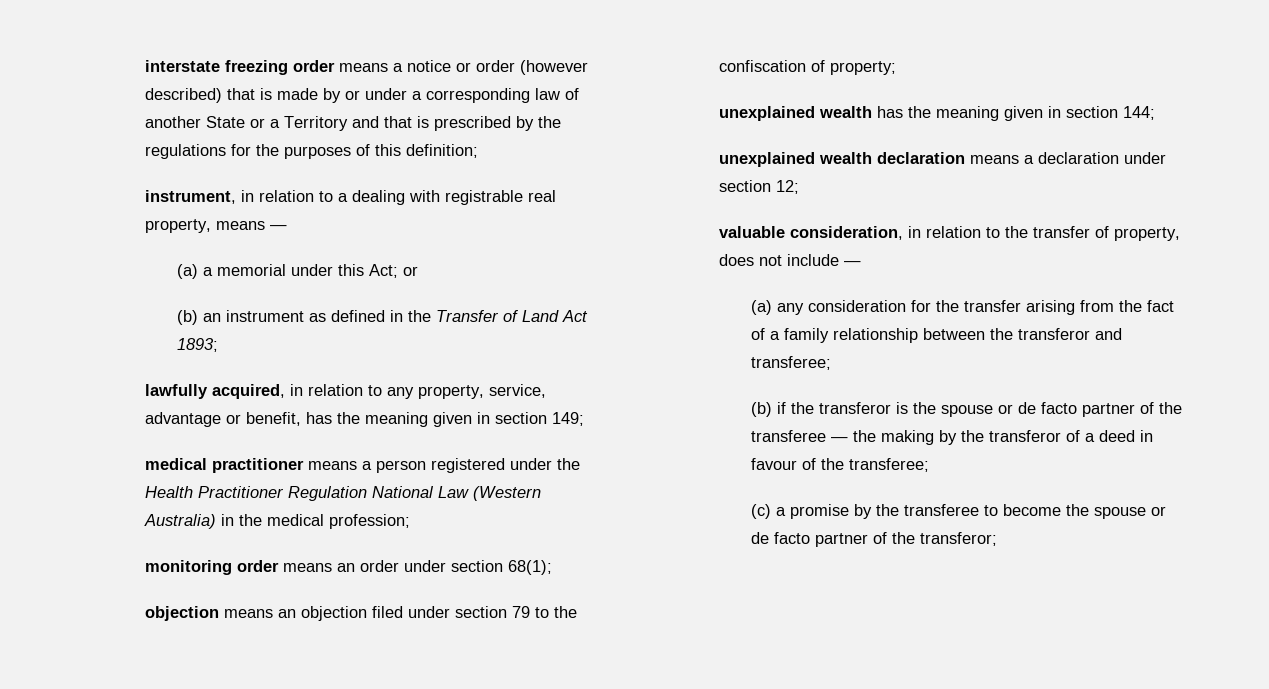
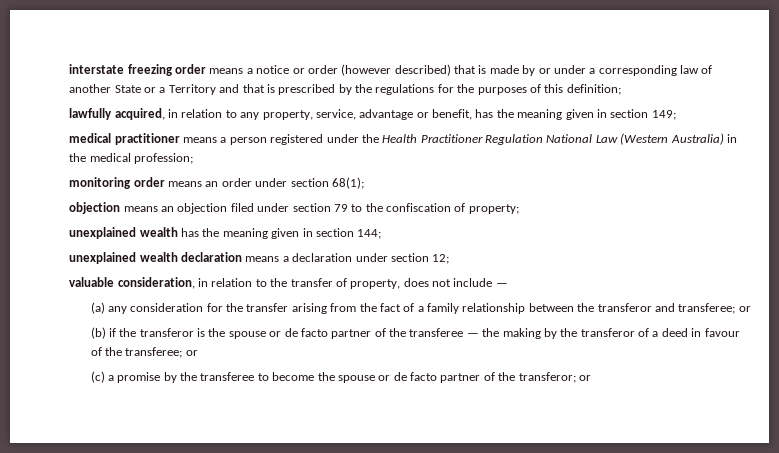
- instrument, in relation to a dealing with registrable real property, means —
- (a) a memorial under this Act; or
- (b) an instrument as defined in the Transfer of Land Act 1893;
- (a) any consideration for the transfer arising from the fact of a family relationship between the transferor and transferee;
+ (a) any consideration for the transfer arising from the fact of a family relationship between the transferor and transferee; or
- (b) if the transferor is the spouse or de facto partner of the transferee — the making by the transferor of a deed in favour of the transferee;
+ (b) if the transferor is the spouse or de facto partner of the transferee — the making by the transferor of a deed in favour of the transferee; or
- (c) a promise by the transferee to become the spouse or de facto partner of the transferor;
+ (c) a promise by the transferee to become the spouse or de facto partner of the transferor; or

